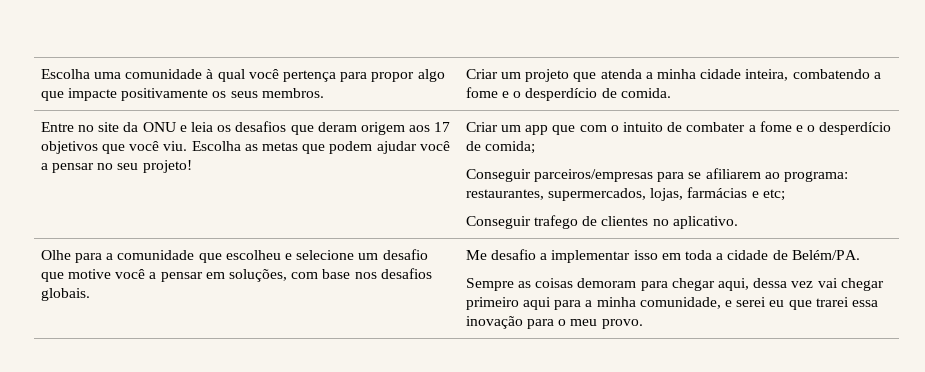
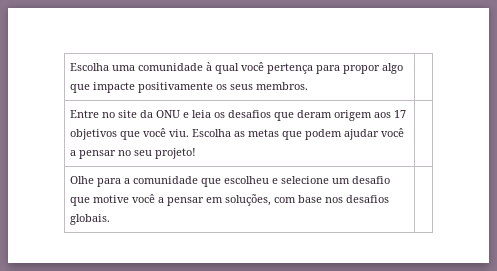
- Escolha uma comunidade à qual você pertença para propor algo que impacte positivamente os seus membros. | Criar um projeto que atenda a minha cidade inteira, combatendo a fome e o desperdício de comida.
+ Escolha uma comunidade à qual você pertença para propor algo que impacte positivamente os seus membros. |
- Criar um app que com o intuito de combater a fome e o desperdício de comida;
- Conseguir parceiros/empresas para se afiliarem ao programa: restaurantes, supermercados, lojas, farmácias e etc;
- Conseguir trafego de clientes no aplicativo.
- Me desafio a implementar isso em toda a cidade de Belém/PA.
- Sempre as coisas demoram para chegar aqui, dessa vez vai chegar primeiro aqui para a minha comunidade, e serei eu que trarei essa inovação para o meu provo.

